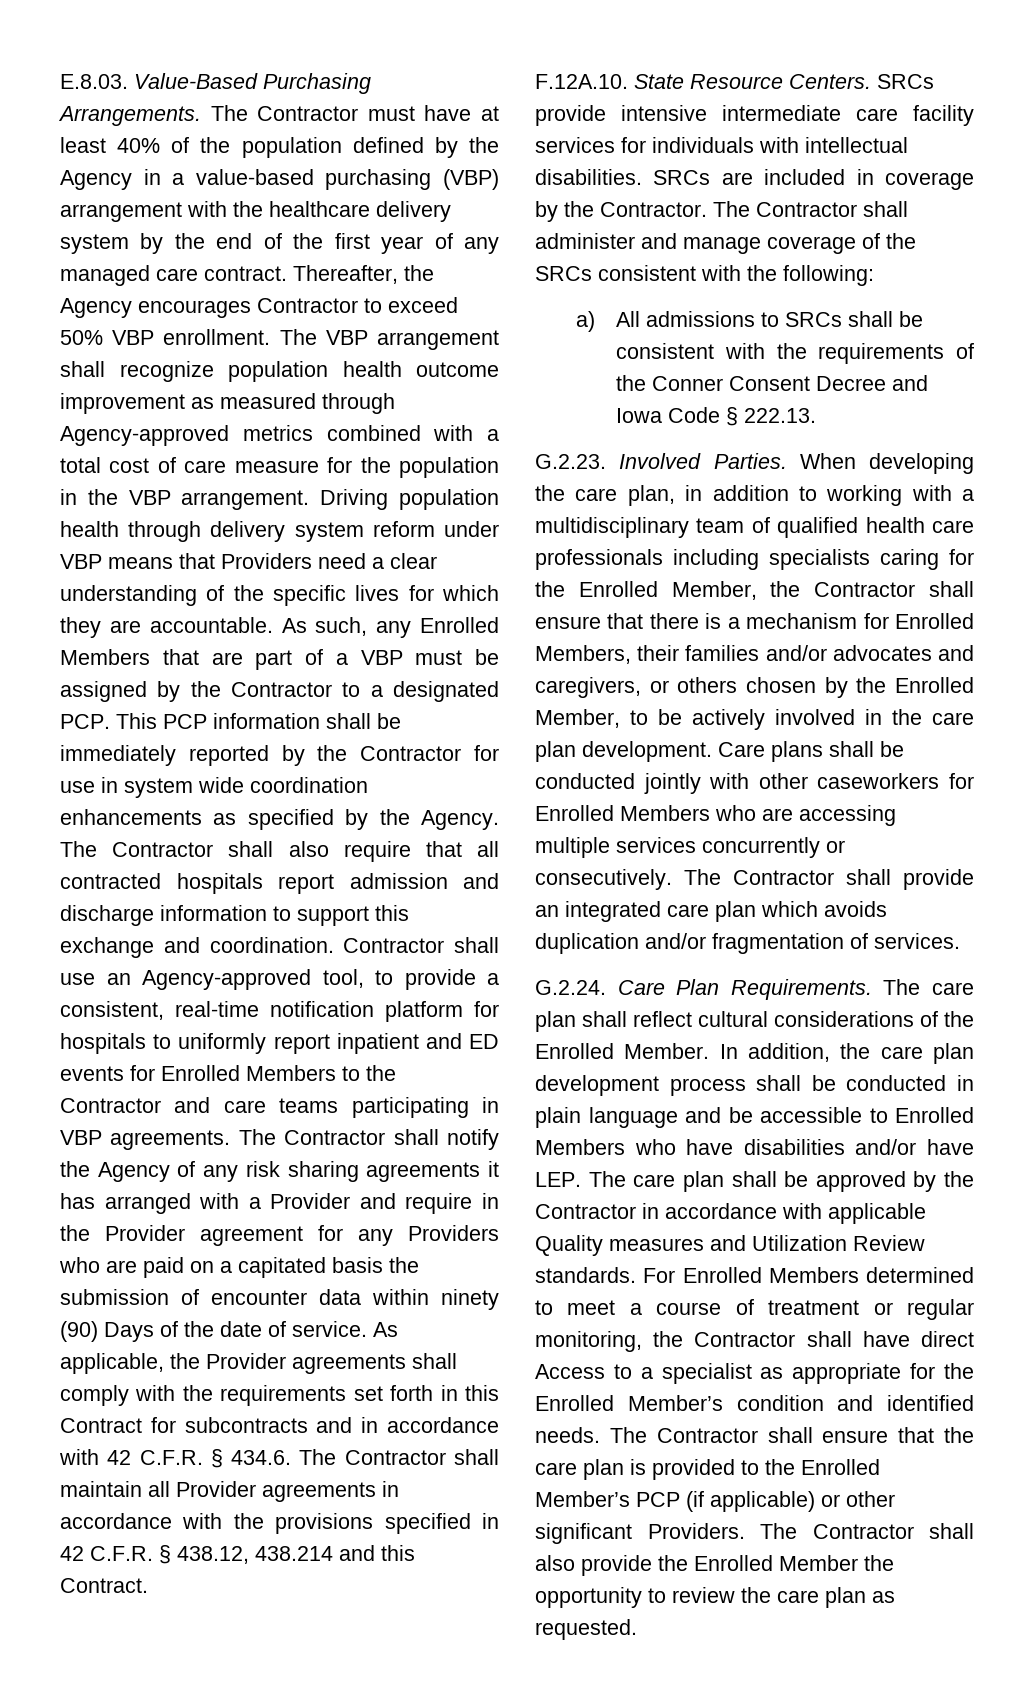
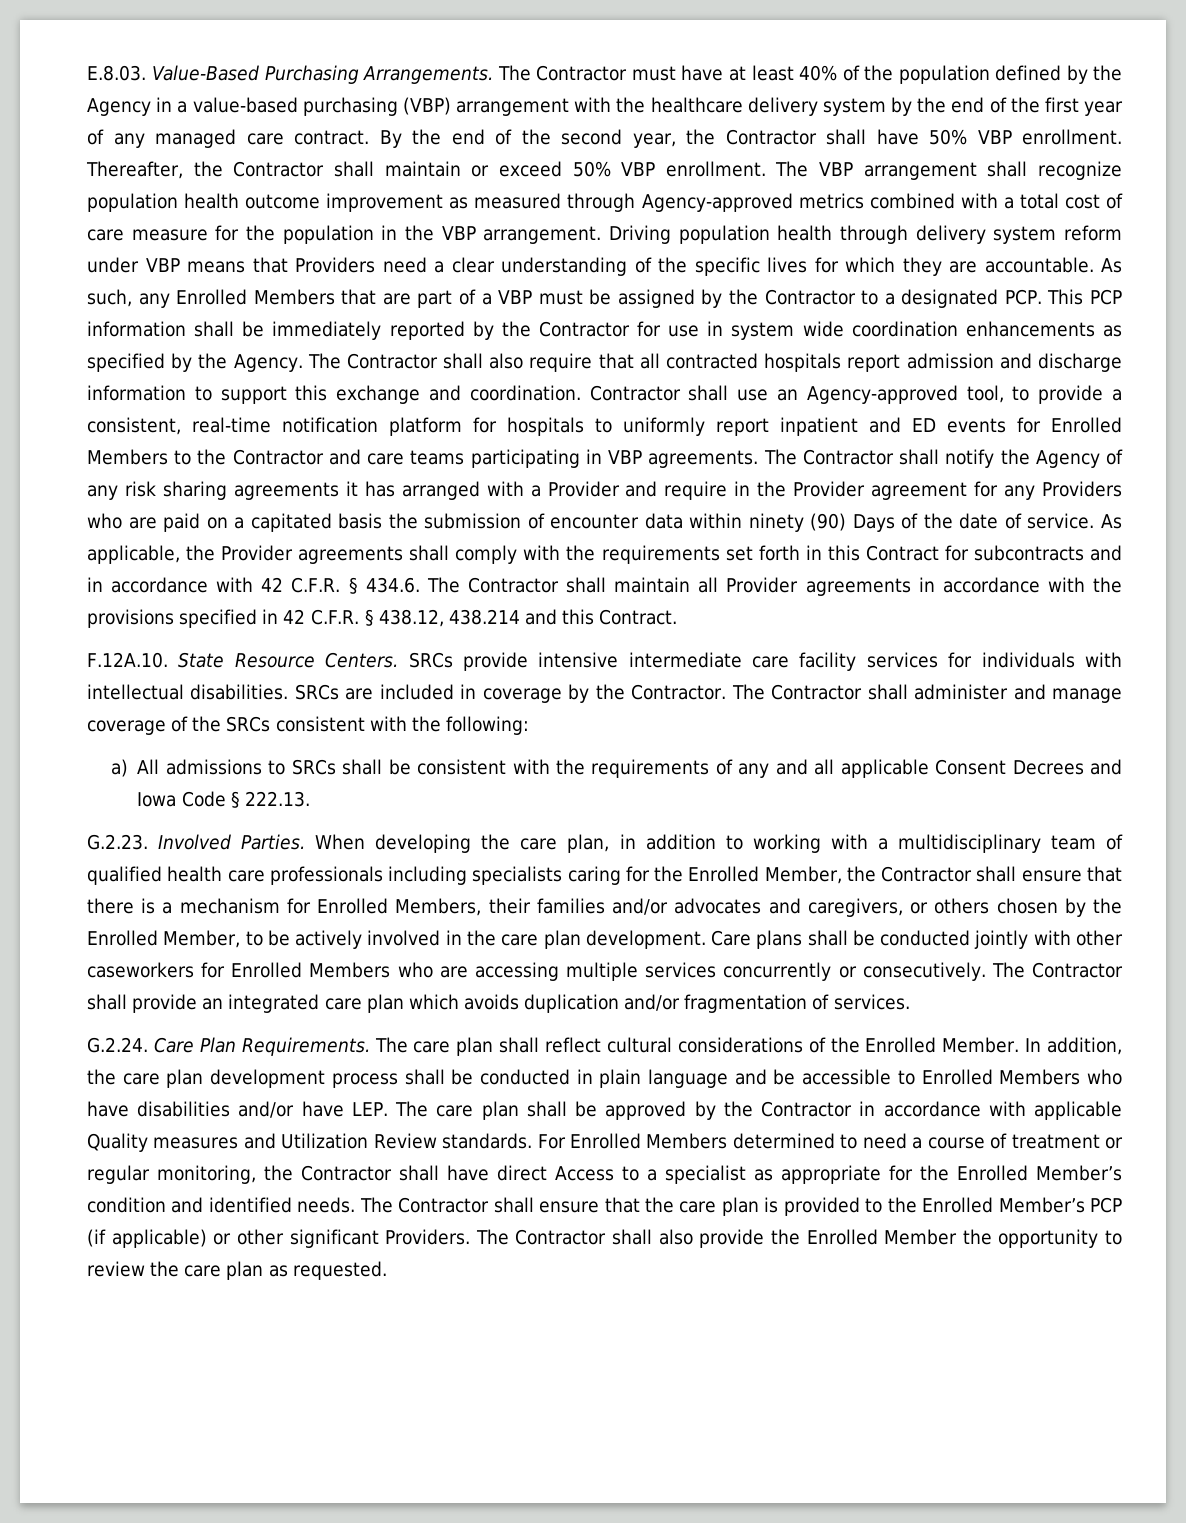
- Thereafter, the Agency encourages Contractor to exceed 50% VBP enrollment.
+ By the end of the second year, the Contractor shall have 50% VBP enrollment. Thereafter, the Contractor shall maintain or exceed 50% VBP enrollment.
- a) All admissions to SRCs shall be consistent with the requirements of the Conner Consent Decree and Iowa Code § 222.13.
+ a) All admissions to SRCs shall be consistent with the requirements of any and all applicable Consent Decrees and Iowa Code § 222.13.
- For Enrolled Members determined to meet a course of treatment or regular monitoring, the Contractor shall have direct Access to a specialist as appropriate for the Enrolled Member’s condition and identified needs.
+ For Enrolled Members determined to need a course of treatment or regular monitoring, the Contractor shall have direct Access to a specialist as appropriate for the Enrolled Member’s condition and identified needs.

